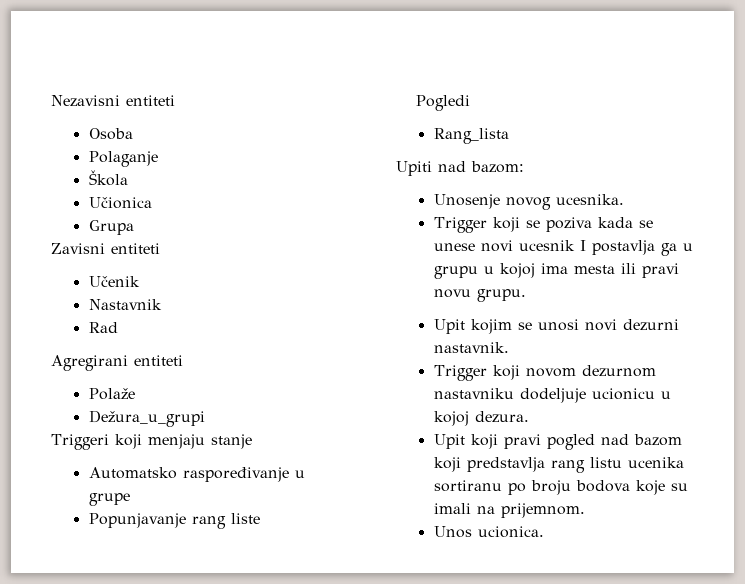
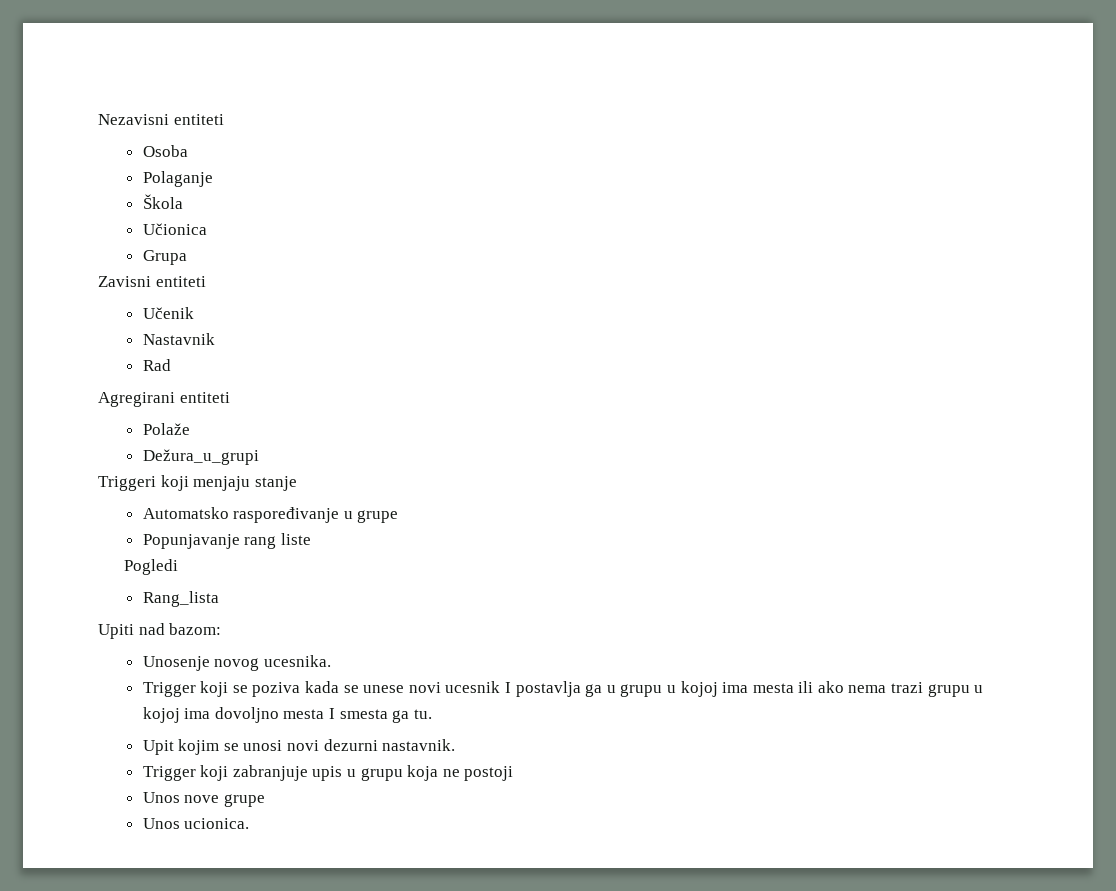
- Trigger koji se poziva kada se unese novi ucesnik I postavlja ga u grupu u kojoj ima mesta ili pravi novu grupu.
+ Trigger koji se poziva kada se unese novi ucesnik I postavlja ga u grupu u kojoj ima mesta ili ako nema trazi grupu u kojoj ima dovoljno mesta I smesta ga tu.
- Trigger koji novom dezurnom nastavniku dodeljuje ucionicu u kojoj dezura.
- Upit koji pravi pogled nad bazom koji predstavlja rang listu ucenika sortiranu po broju bodova koje su imali na prijemnom.
+ Trigger koji zabranjuje upis u grupu koja ne postoji
+ Unos nove grupe

